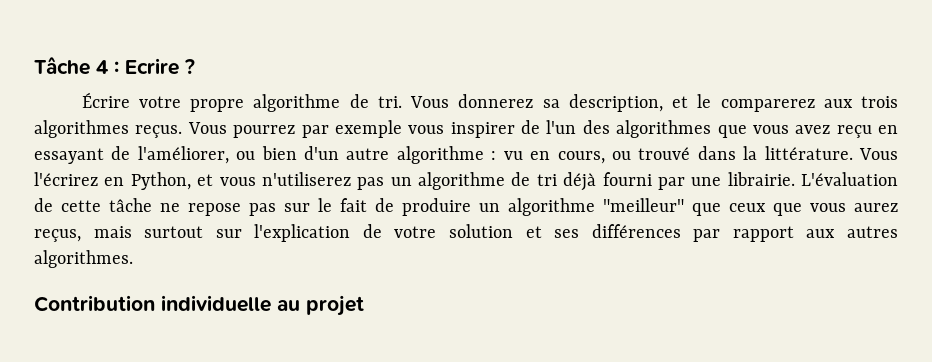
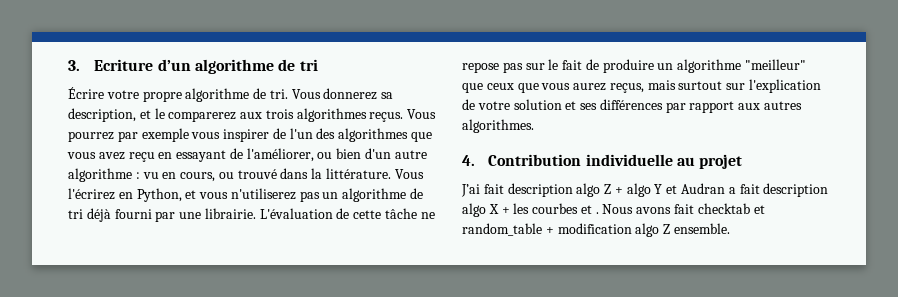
- Tâche 4 : Ecrire ?
+ 3. Ecriture d’un algorithme de tri
- Contribution individuelle au projet
+ 4. Contribution individuelle au projet
+ J’ai fait description algo Z + algo Y et Audran a fait description algo X + les courbes et . Nous avons fait checktab et random_table + modification algo Z ensemble.

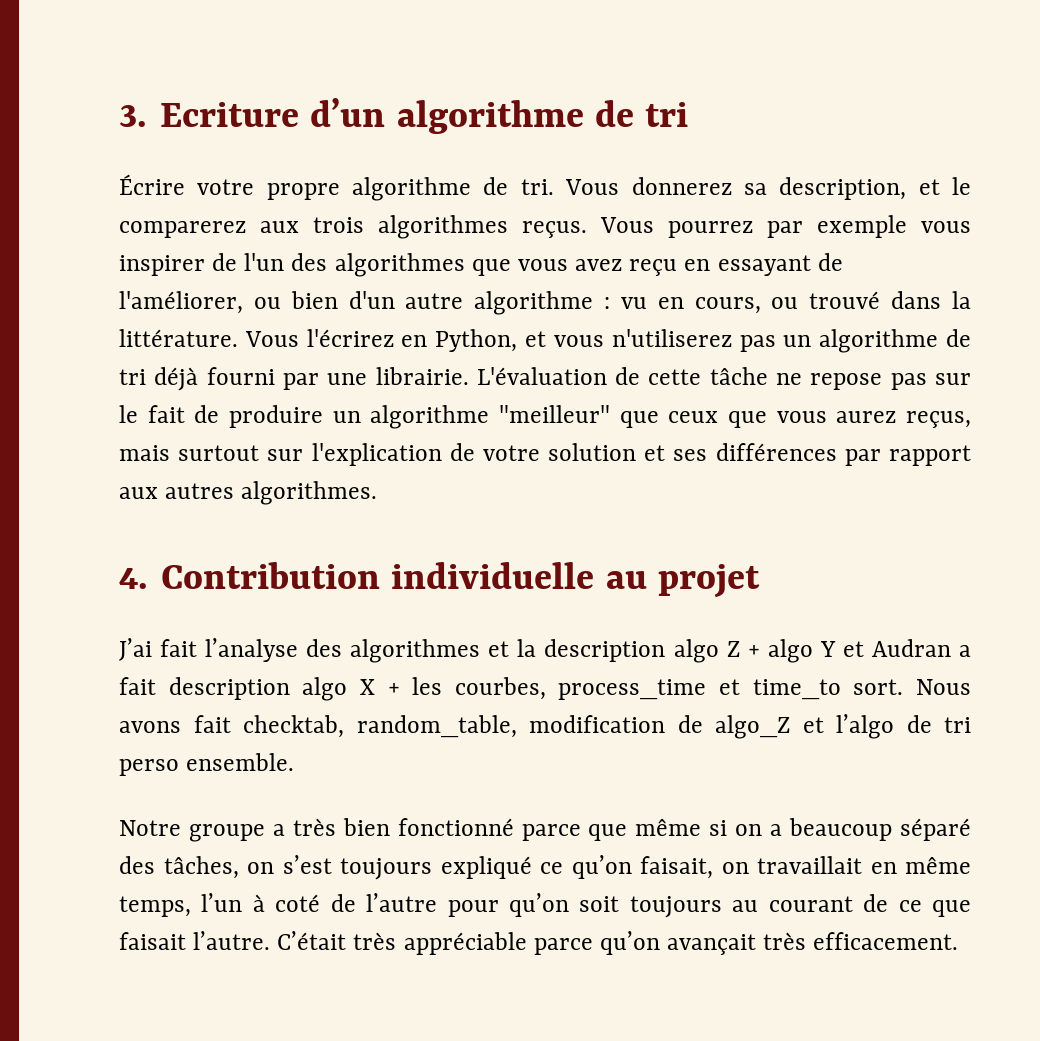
- J’ai fait description algo Z + algo Y et Audran a fait description algo X + les courbes et . Nous avons fait checktab et random_table + modification algo Z ensemble.
+ J’ai fait l’analyse des algorithmes et la description algo Z + algo Y et Audran a fait description algo X + les courbes, process_time et time_to sort. Nous avons fait checktab, random_table, modification de algo_Z et l’algo de tri perso ensemble.
+ Notre groupe a très bien fonctionné parce que même si on a beaucoup séparé des tâches, on s’est toujours expliqué ce qu’on faisait, on travaillait en même temps, l’un à coté de l’autre pour qu’on soit toujours au courant de ce que faisait l’autre. C’était très appréciable parce qu’on avançait très efficacement.

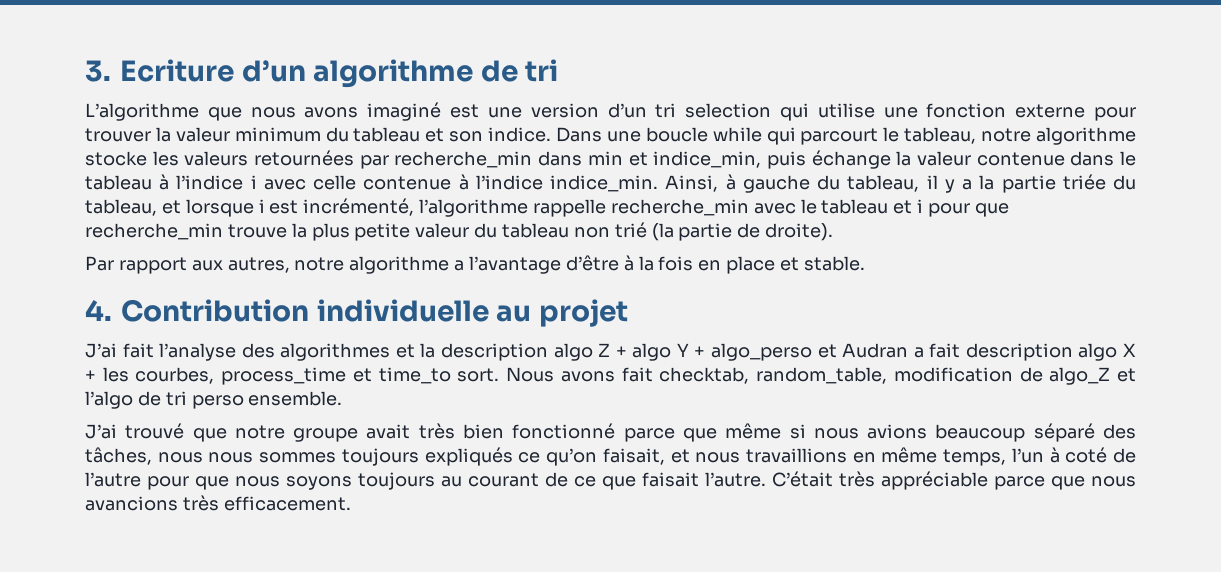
- Écrire votre propre algorithme de tri. Vous donnerez sa description, et le comparerez aux trois algorithmes reçus. Vous pourrez par exemple vous inspirer de l'un des algorithmes que vous avez reçu en essayant de l'améliorer, ou bien d'un autre algorithme : vu en cours, ou trouvé dans la littérature. Vous l'écrirez en Python, et vous n'utiliserez pas un algorithme de tri déjà fourni par une librairie. L'évaluation de cette tâche ne repose pas sur le fait de produire un algorithme "meilleur" que ceux que vous aurez reçus, mais surtout sur l'explication de votre solution et ses différences par rapport aux autres algorithmes.
+ L’algorithme que nous avons imaginé est une version d’un tri selection qui utilise une fonction externe pour trouver la valeur minimum du tableau et son indice. Dans une boucle while qui parcourt le tableau, notre algorithme stocke les valeurs retournées par recherche_min dans min et indice_min, puis échange la valeur contenue dans le tableau à l’indice i avec celle contenue à l’indice indice_min. Ainsi, à gauche du tableau, il y a la partie triée du tableau, et lorsque i est incrémenté, l’algorithme rappelle recherche_min avec le tableau et i pour que recherche_min trouve la plus petite valeur du tableau non trié (la partie de droite).
+ Par rapport aux autres, notre algorithme a l’avantage d’être à la fois en place et stable.
- J’ai fait l’analyse des algorithmes et la description algo Z + algo Y et Audran a fait description algo X + les courbes, process_time et time_to sort.
+ J’ai fait l’analyse des algorithmes et la description algo Z + algo Y + algo_perso et Audran a fait description algo X + les courbes, process_time et time_to sort.
- Notre groupe a très bien fonctionné parce que même si on a beaucoup séparé des tâches, on s’est toujours expliqué ce qu’on faisait, on travaillait en même temps, l’un à coté de l’autre pour qu’on soit toujours au courant de ce que faisait l’autre.
+ J’ai trouvé que notre groupe avait très bien fonctionné parce que même si nous avions beaucoup séparé des tâches, nous nous sommes toujours expliqués ce qu’on faisait, et nous travaillions en même temps, l’un à coté de l’autre pour que nous soyons toujours au courant de ce que faisait l’autre.
- C’était très appréciable parce qu’on avançait très efficacement.
+ C’était très appréciable parce que nous avancions très efficacement.

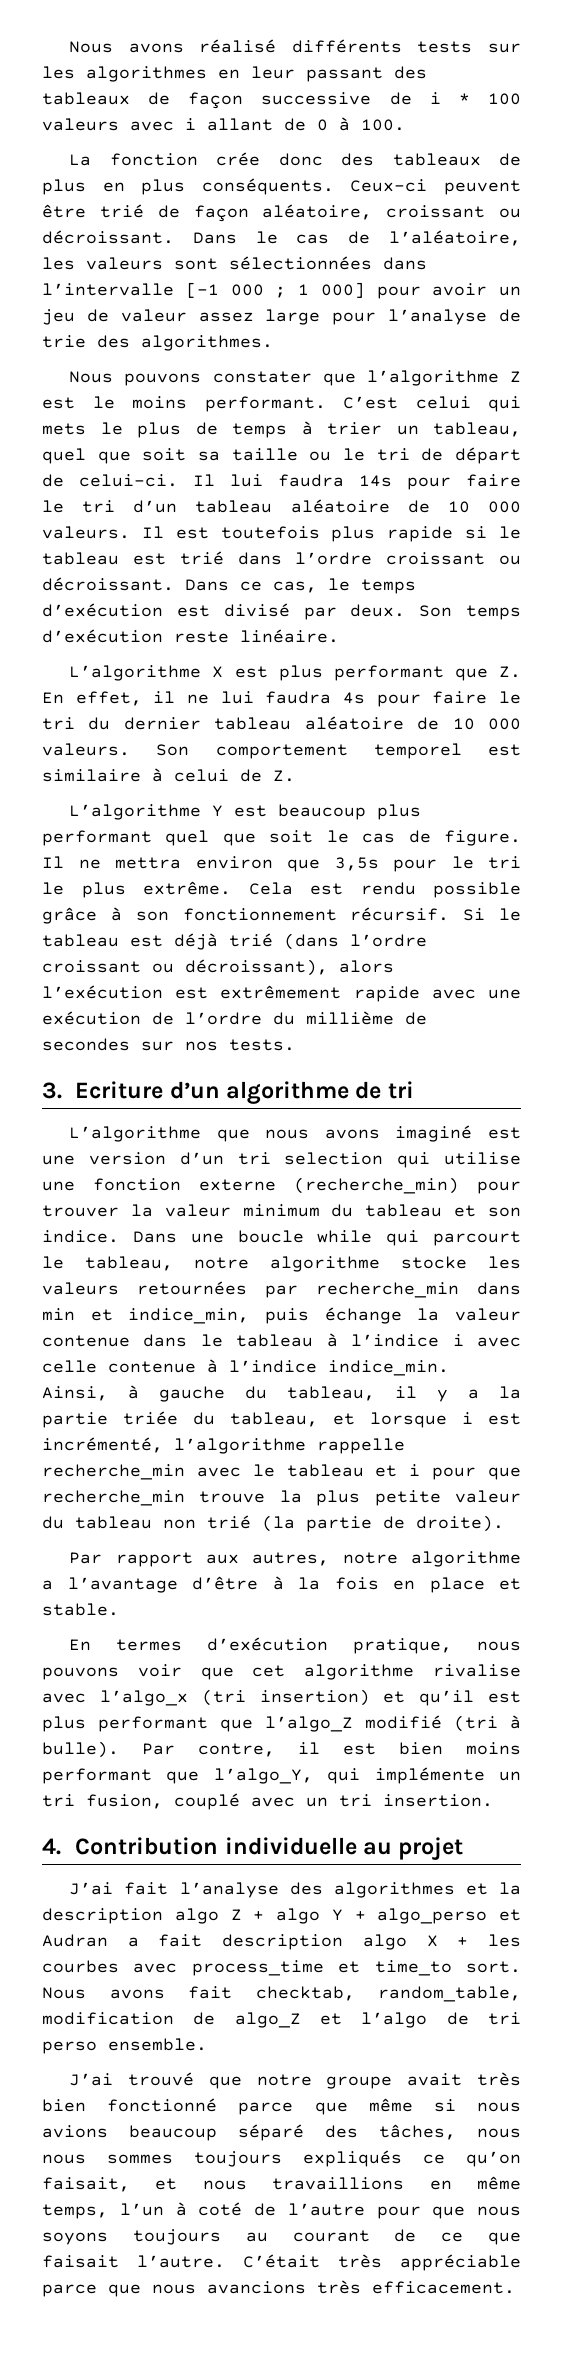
+ Nous avons réalisé différents tests sur les algorithmes en leur passant des tableaux de façon successive de i * 100 valeurs avec i allant de 0 à 100.
+ La fonction crée donc des tableaux de plus en plus conséquents. Ceux-ci peuvent être trié de façon aléatoire, croissant ou décroissant. Dans le cas de l’aléatoire, les valeurs sont sélectionnées dans l’intervalle [-1 000 ; 1 000] pour avoir un jeu de valeur assez large pour l’analyse de trie des algorithmes.
+ Nous pouvons constater que l’algorithme Z est le moins performant. C’est celui qui mets le plus de temps à trier un tableau, quel que soit sa taille ou le tri de départ de celui-ci. Il lui faudra 14s pour faire le tri d’un tableau aléatoire de 10 000 valeurs. Il est toutefois plus rapide si le tableau est trié dans l’ordre croissant ou décroissant. Dans ce cas, le temps d’exécution est divisé par deux. Son temps d’exécution reste linéaire.
+ L’algorithme X est plus performant que Z. En effet, il ne lui faudra 4s pour faire le tri du dernier tableau aléatoire de 10 000 valeurs. Son comportement temporel est similaire à celui de Z.
+ L’algorithme Y est beaucoup plus performant quel que soit le cas de figure. Il ne mettra environ que 3,5s pour le tri le plus extrême. Cela est rendu possible grâce à son fonctionnement récursif. Si le tableau est déjà trié (dans l’ordre croissant ou décroissant), alors l’exécution est extrêmement rapide avec une exécution de l’ordre du millième de secondes sur nos tests.
- L’algorithme que nous avons imaginé est une version d’un tri selection qui utilise une fonction externe pour trouver la valeur minimum du tableau et son indice.
+ L’algorithme que nous avons imaginé est une version d’un tri selection qui utilise une fonction externe (recherche_min) pour trouver la valeur minimum du tableau et son indice.
+ En termes d’exécution pratique, nous pouvons voir que cet algorithme rivalise avec l’algo_x (tri insertion) et qu’il est plus performant que l’algo_Z modifié (tri à bulle). Par contre, il est bien moins performant que l’algo_Y, qui implémente un tri fusion, couplé avec un tri insertion.
- J’ai fait l’analyse des algorithmes et la description algo Z + algo Y + algo_perso et Audran a fait description algo X + les courbes, process_time et time_to sort.
+ J’ai fait l’analyse des algorithmes et la description algo Z + algo Y + algo_perso et Audran a fait description algo X + les courbes avec process_time et time_to sort.

